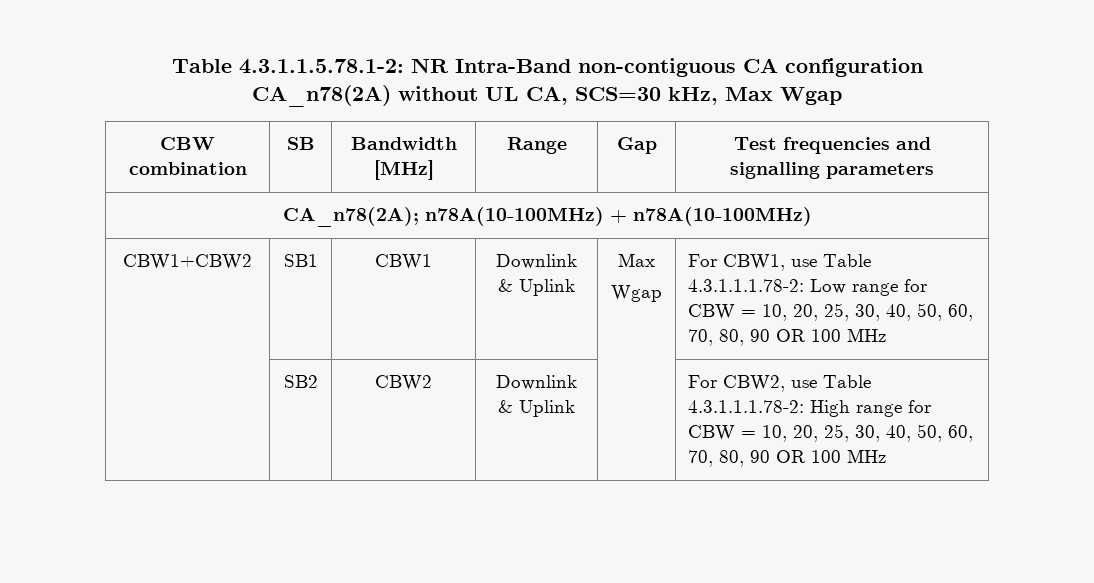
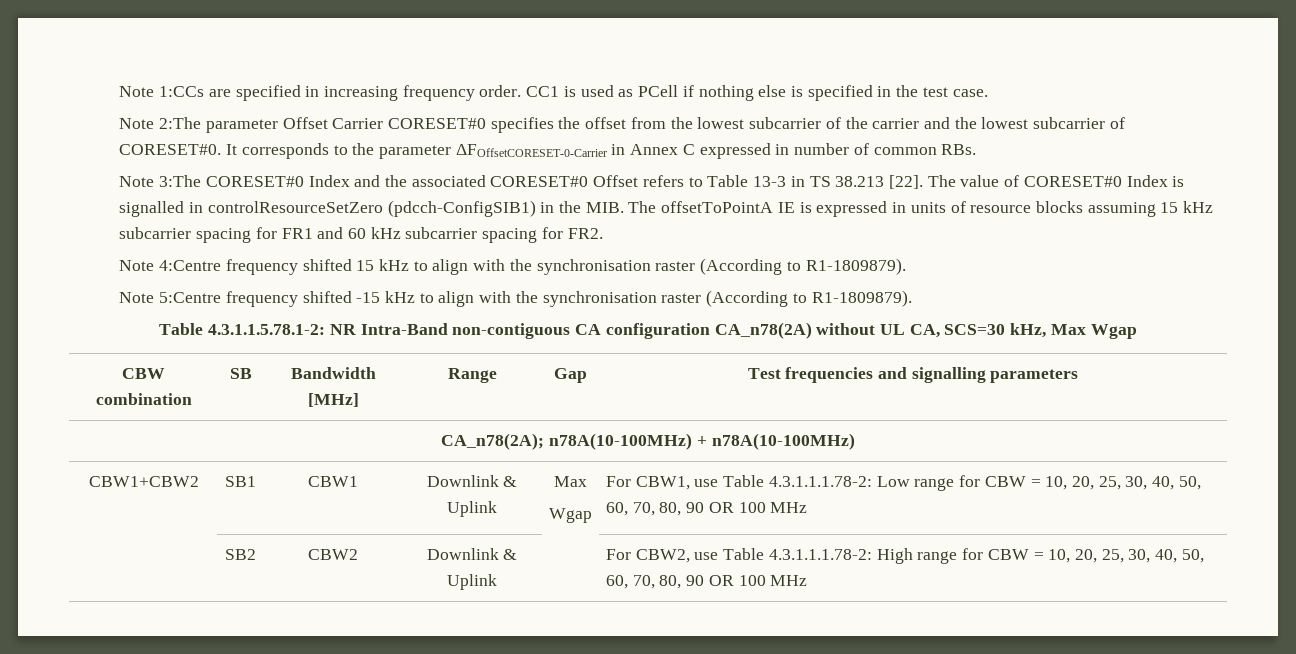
+ Note 1:CCs are specified in increasing frequency order. CC1 is used as PCell if nothing else is specified in the test case.
+ Note 2:The parameter Offset Carrier CORESET#0 specifies the offset from the lowest subcarrier of the carrier and the lowest subcarrier of CORESET#0. It corresponds to the parameter ΔFOffsetCORESET-0-Carrier in Annex C expressed in number of common RBs.
+ Note 3:The CORESET#0 Index and the associated CORESET#0 Offset refers to Table 13-3 in TS 38.213 [22]. The value of CORESET#0 Index is signalled in controlResourceSetZero (pdcch-ConfigSIB1) in the MIB. The offsetToPointA IE is expressed in units of resource blocks assuming 15 kHz subcarrier spacing for FR1 and 60 kHz subcarrier spacing for FR2.
+ Note 4:Centre frequency shifted 15 kHz to align with the synchronisation raster (According to R1-1809879).
+ Note 5:Centre frequency shifted -15 kHz to align with the synchronisation raster (According to R1-1809879).

